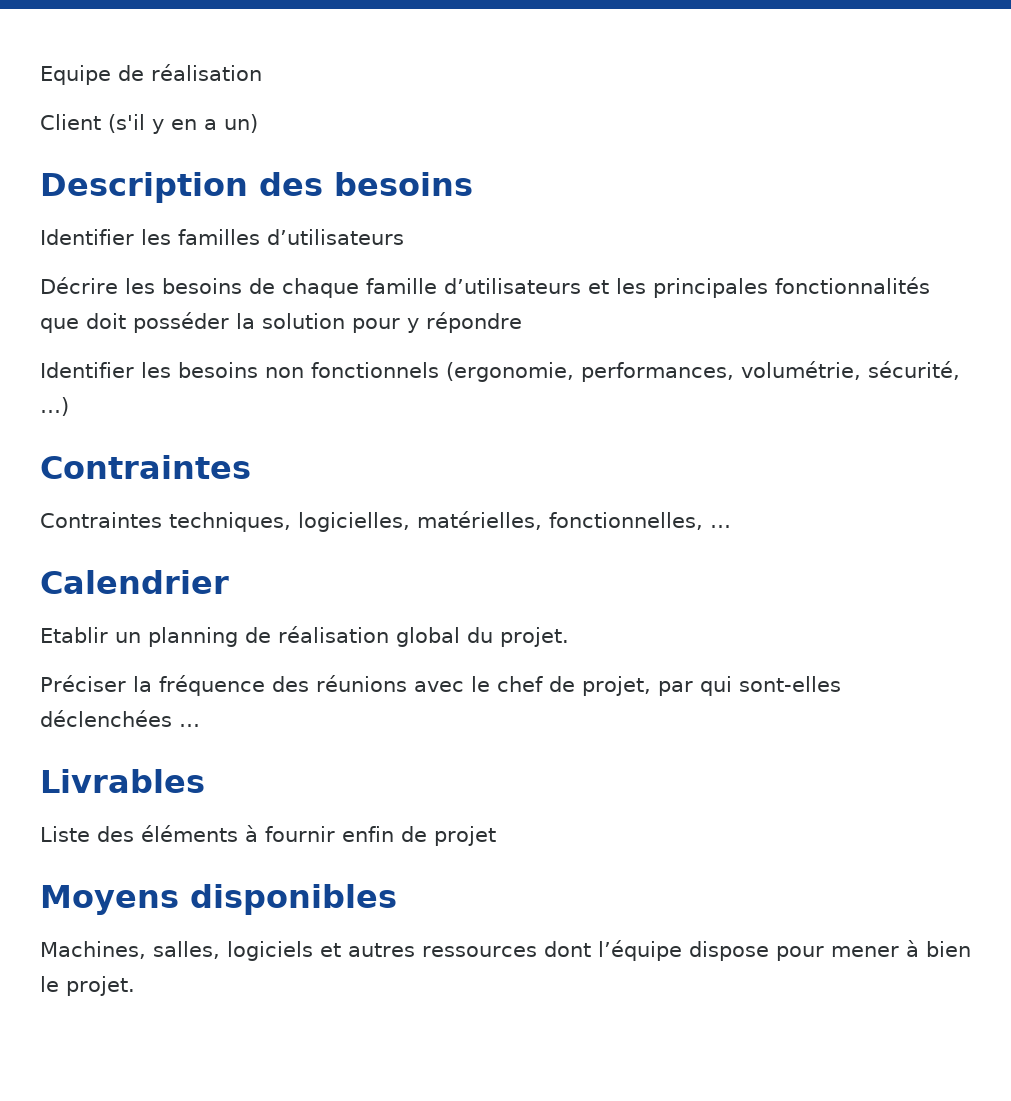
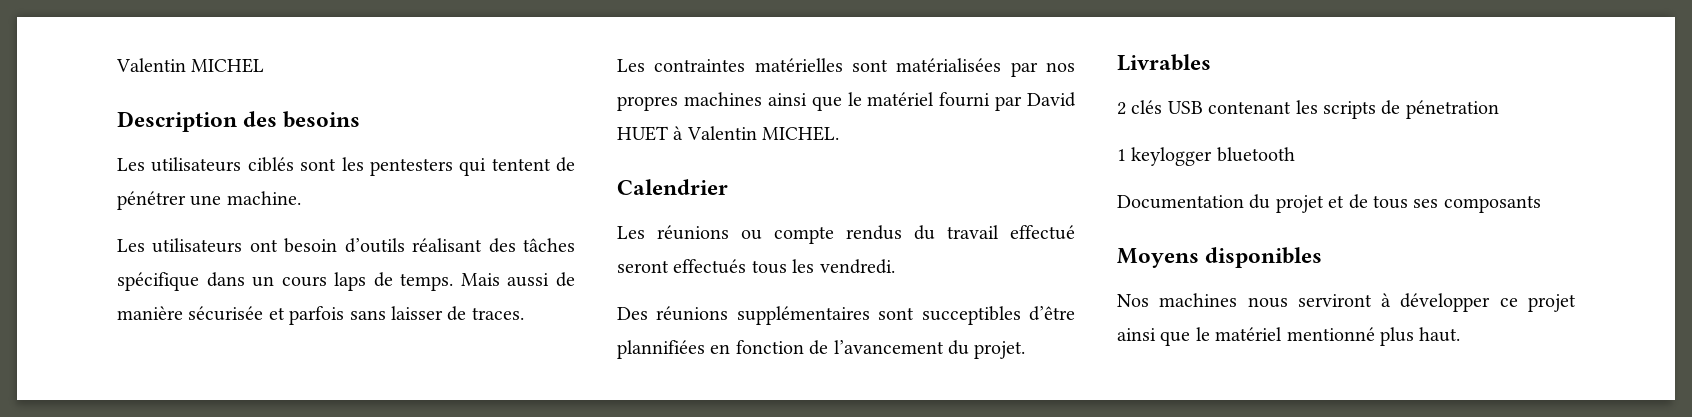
- Equipe de réalisation
- Client (s'il y en a un)
+ Valentin MICHEL
  Description des besoins
- Identifier les familles d’utilisateurs
- Décrire les besoins de chaque famille d’utilisateurs et les principales fonctionnalités que doit posséder la solution pour y répondre
- Identifier les besoins non fonctionnels (ergonomie, performances, volumétrie, sécurité, …)
- Contraintes
- Contraintes techniques, logicielles, matérielles, fonctionnelles, …
+ Les utilisateurs ciblés sont les pentesters qui tentent de pénétrer une machine.
+ Les utilisateurs ont besoin d’outils réalisant des tâches spécifique dans un cours laps de temps. Mais aussi de manière sécurisée et parfois sans laisser de traces.
+ Les contraintes matérielles sont matérialisées par nos propres machines ainsi que le matériel fourni par David HUET à Valentin MICHEL.
  Calendrier
- Etablir un planning de réalisation global du projet.
- Préciser la fréquence des réunions avec le chef de projet, par qui sont-elles déclenchées …
+ Les réunions ou compte rendus du travail effectué seront effectués tous les vendredi.
+ Des réunions supplémentaires sont succeptibles d’être plannifiées en fonction de l’avancement du projet.
  Livrables
- Liste des éléments à fournir enfin de projet
+ 2 clés USB contenant les scripts de pénetration
+ 1 keylogger bluetooth
+ Documentation du projet et de tous ses composants
  Moyens disponibles
- Machines, salles, logiciels et autres ressources dont l’équipe dispose pour mener à bien le projet.
+ Nos machines nous serviront à développer ce projet ainsi que le matériel mentionné plus haut.

